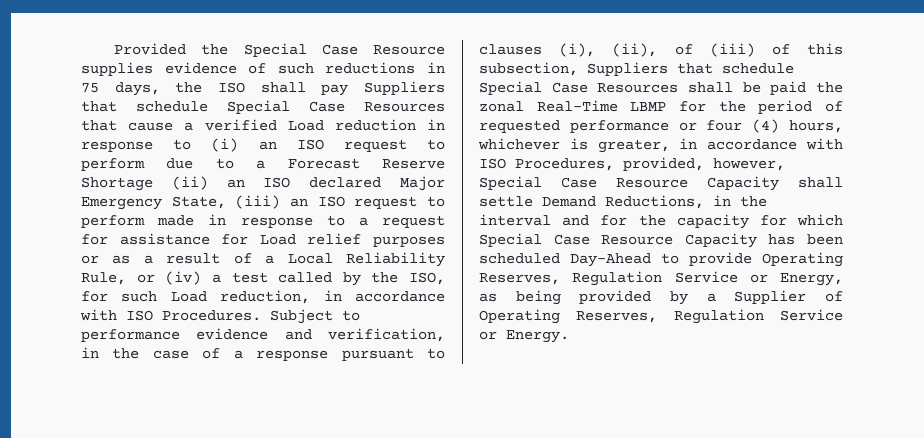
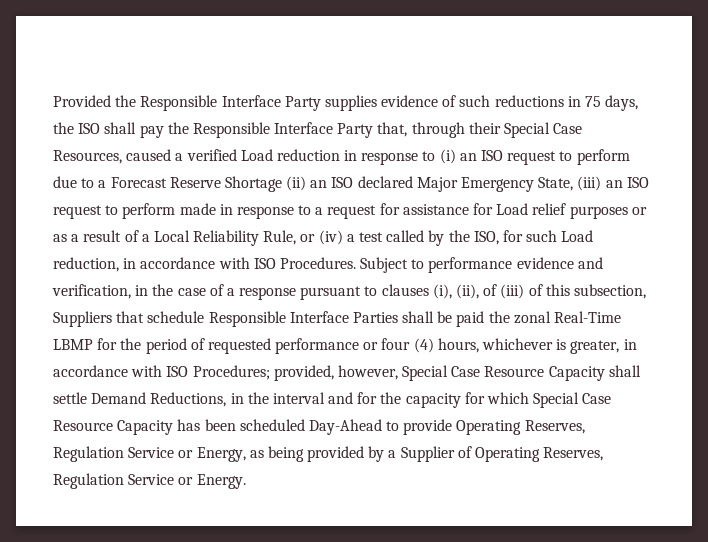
- Provided the Special Case Resource supplies evidence of such reductions in 75 days, the ISO shall pay Suppliers that schedule Special Case Resources that cause a verified Load reduction in response to (i) an ISO request to perform due to a Forecast Reserve Shortage (ii) an ISO declared Major Emergency State, (iii) an ISO request to perform made in response to a request for assistance for Load relief purposes or as a result of a Local Reliability Rule, or (iv) a test called by the ISO, for such Load reduction, in accordance with ISO Procedures.
+ Provided the Responsible Interface Party supplies evidence of such reductions in 75 days, the ISO shall pay the Responsible Interface Party that, through their Special Case Resources, caused a verified Load reduction in response to (i) an ISO request to perform due to a Forecast Reserve Shortage (ii) an ISO declared Major Emergency State, (iii) an ISO request to perform made in response to a request for assistance for Load relief purposes or as a result of a Local Reliability Rule, or (iv) a test called by the ISO, for such Load reduction, in accordance with ISO Procedures.
- Subject to performance evidence and verification, in the case of a response pursuant to clauses (i), (ii), of (iii) of this subsection, Suppliers that schedule Special Case Resources shall be paid the zonal Real-Time LBMP for the period of requested performance or four (4) hours, whichever is greater, in accordance with ISO Procedures, provided, however, Special Case Resource Capacity shall settle Demand Reductions, in the interval and for the capacity for which Special Case Resource Capacity has been scheduled Day-Ahead to provide Operating Reserves, Regulation Service or Energy, as being provided by a Supplier of Operating Reserves, Regulation Service or Energy.
+ Subject to performance evidence and verification, in the case of a response pursuant to clauses (i), (ii), of (iii) of this subsection, Suppliers that schedule Responsible Interface Parties shall be paid the zonal Real-Time LBMP for the period of requested performance or four (4) hours, whichever is greater, in accordance with ISO Procedures; provided, however, Special Case Resource Capacity shall settle Demand Reductions, in the interval and for the capacity for which Special Case Resource Capacity has been scheduled Day-Ahead to provide Operating Reserves, Regulation Service or Energy, as being provided by a Supplier of Operating Reserves, Regulation Service or Energy.

